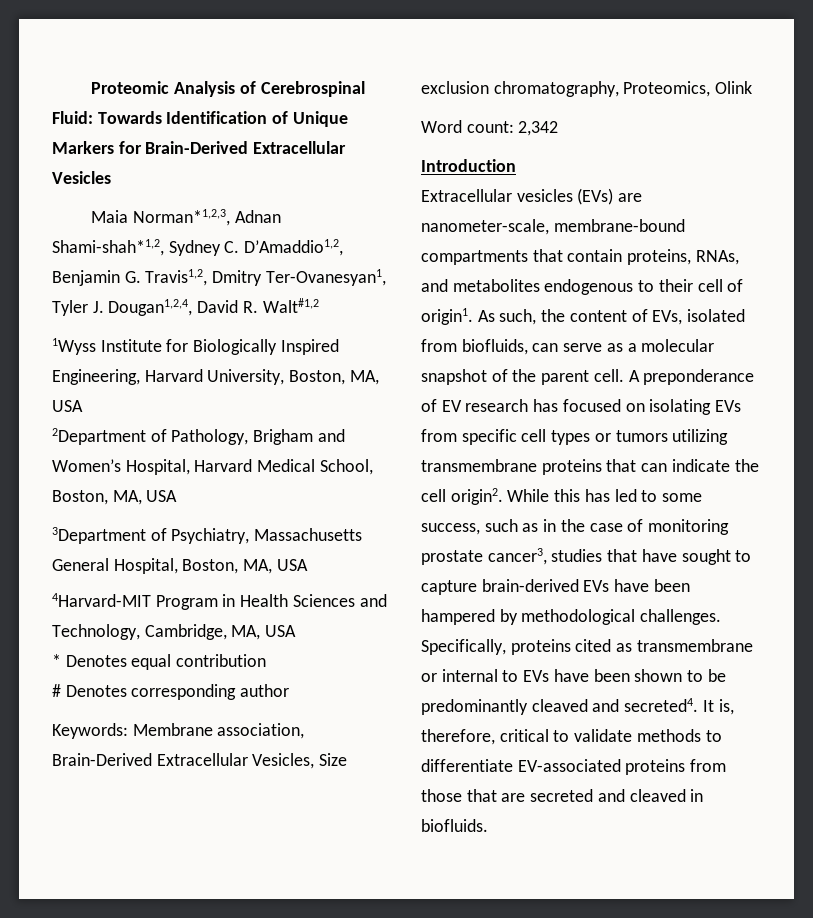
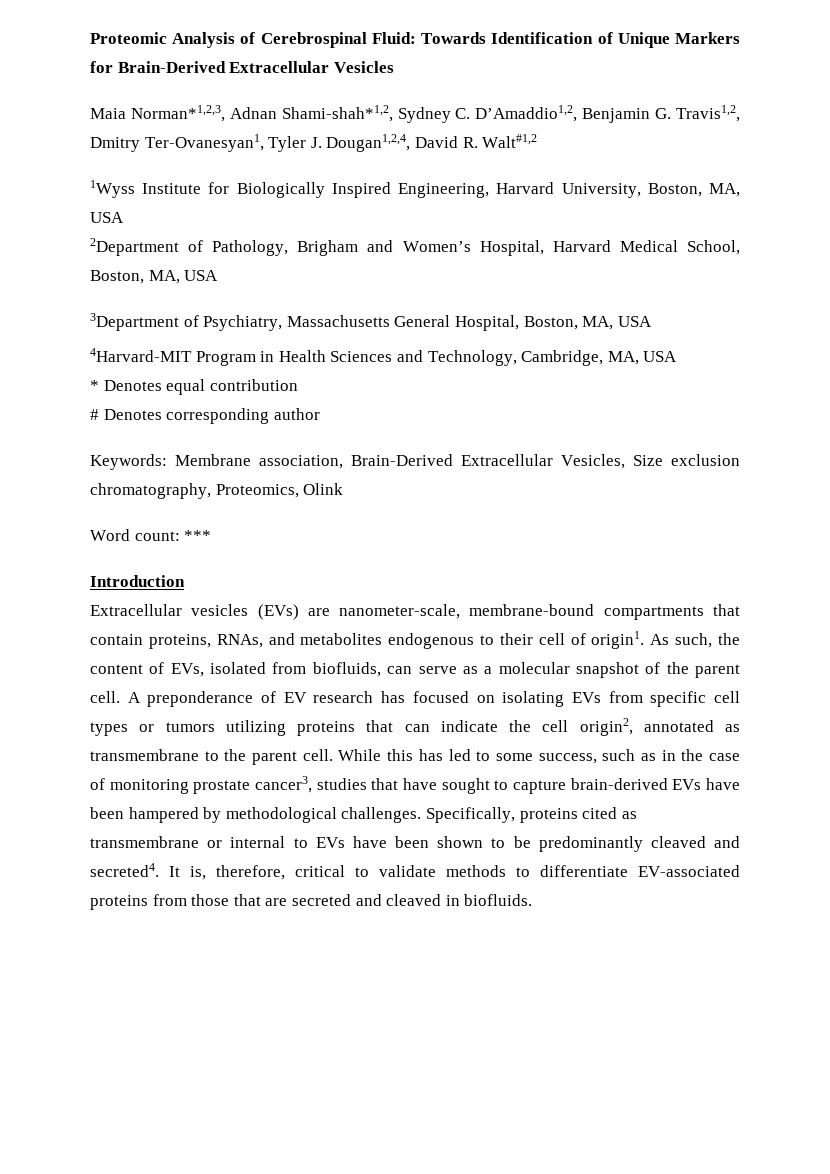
- Word count: 2,342
+ Word count: ***
- A preponderance of EV research has focused on isolating EVs from specific cell types or tumors utilizing transmembrane proteins that can indicate the cell origin2.
+ A preponderance of EV research has focused on isolating EVs from specific cell types or tumors utilizing proteins that can indicate the cell origin2, annotated as transmembrane to the parent cell.

